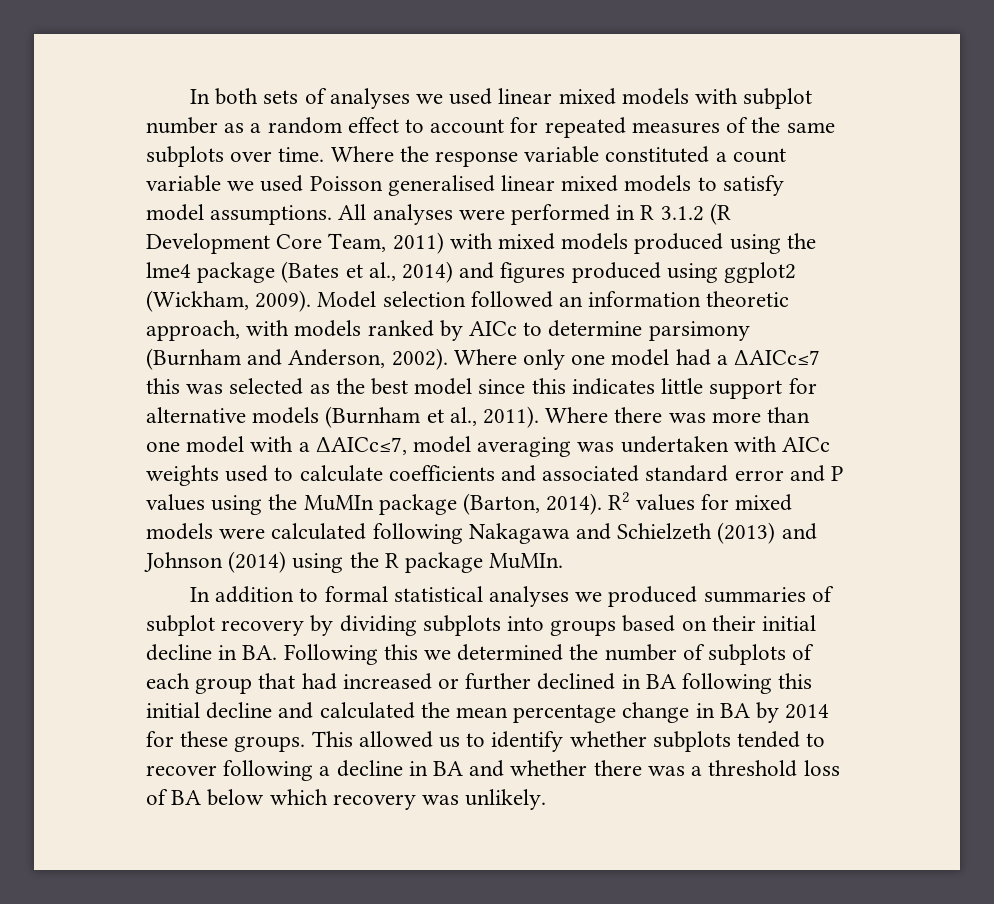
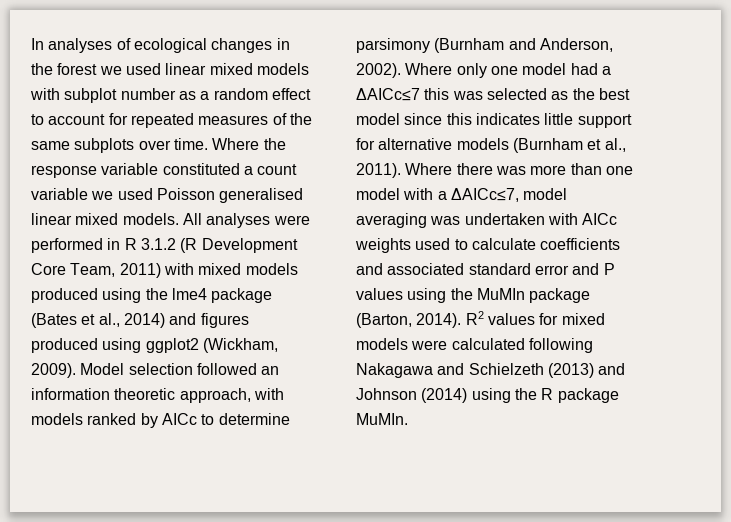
- In both sets of analyses we used linear mixed models with subplot number as a random effect to account for repeated measures of the same subplots over time.
+ In analyses of ecological changes in the forest we used linear mixed models with subplot number as a random effect to account for repeated measures of the same subplots over time.
- Where the response variable constituted a count variable we used Poisson generalised linear mixed models to satisfy model assumptions.
+ Where the response variable constituted a count variable we used Poisson generalised linear mixed models.
- In addition to formal statistical analyses we produced summaries of subplot recovery by dividing subplots into groups based on their initial decline in BA. Following this we determined the number of subplots of each group that had increased or further declined in BA following this initial decline and calculated the mean percentage change in BA by 2014 for these groups. This allowed us to identify whether subplots tended to recover following a decline in BA and whether there was a threshold loss of BA below which recovery was unlikely.

